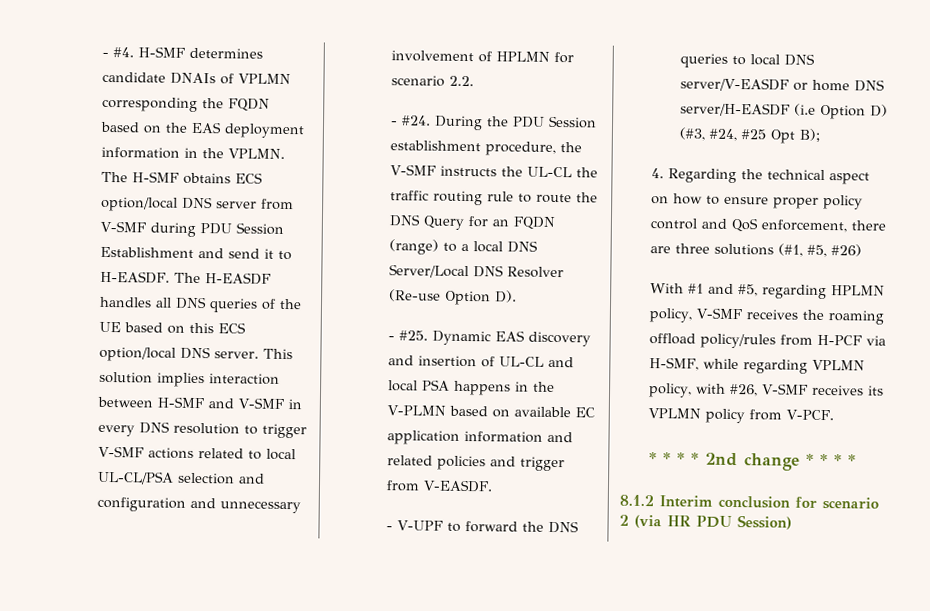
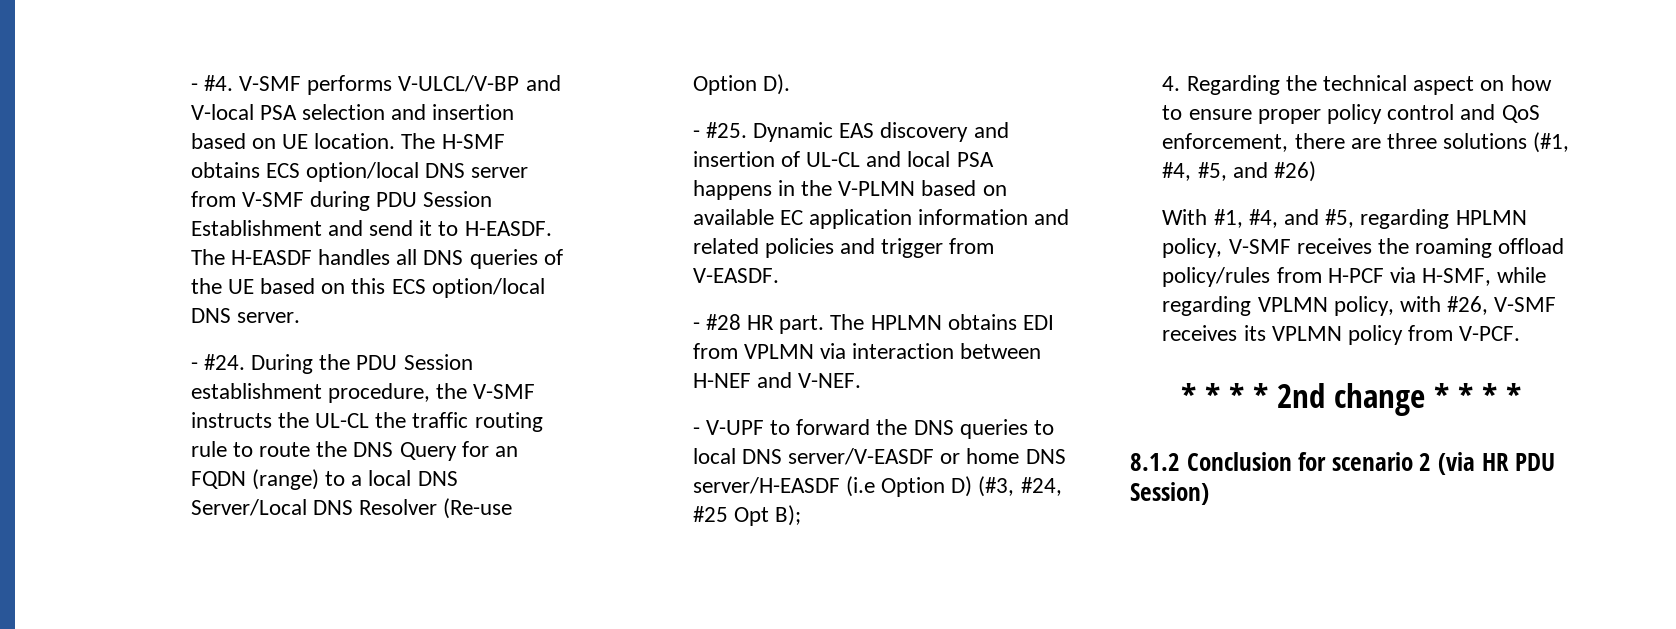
- H-SMF determines candidate DNAIs of VPLMN corresponding the FQDN based on the EAS deployment information in the VPLMN.
+ V-SMF performs V-ULCL/V-BP and V-local PSA selection and insertion based on UE location.
- This solution implies interaction between H-SMF and V-SMF in every DNS resolution to trigger V-SMF actions related to local UL-CL/PSA selection and configuration and unnecessary involvement of HPLMN for scenario 2.2.
+ - #28 HR part. The HPLMN obtains EDI from VPLMN via interaction between H-NEF and V-NEF.
- 4. Regarding the technical aspect on how to ensure proper policy control and QoS enforcement, there are three solutions (#1, #5, #26)
+ 4. Regarding the technical aspect on how to ensure proper policy control and QoS enforcement, there are three solutions (#1, #4, #5, and #26)
- With #1 and #5, regarding HPLMN policy, V-SMF receives the roaming offload policy/rules from H-PCF via H-SMF, while regarding VPLMN policy, with #26, V-SMF receives its VPLMN policy from V-PCF.
+ With #1, #4, and #5, regarding HPLMN policy, V-SMF receives the roaming offload policy/rules from H-PCF via H-SMF, while regarding VPLMN policy, with #26, V-SMF receives its VPLMN policy from V-PCF.
- 8.1.2 Interim conclusion for scenario 2 (via HR PDU Session)
+ 8.1.2 Conclusion for scenario 2 (via HR PDU Session)

